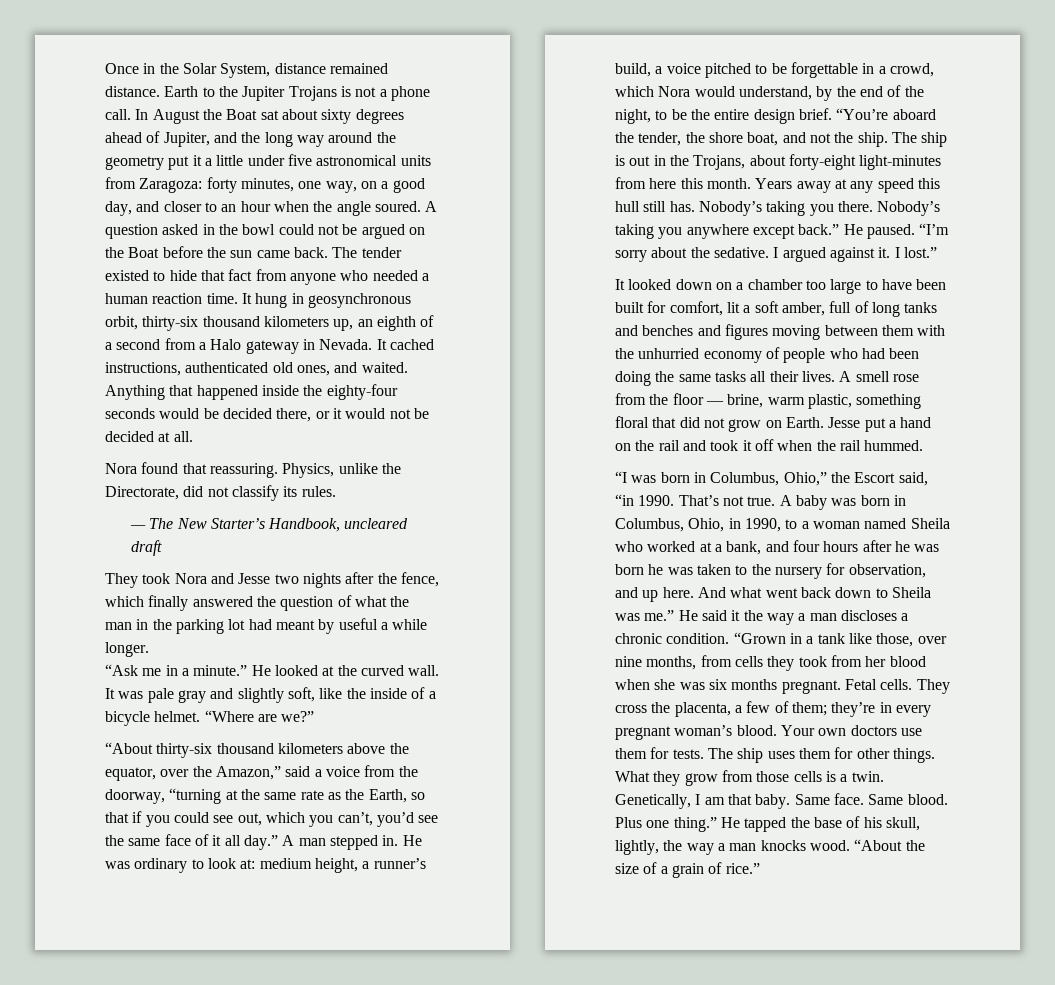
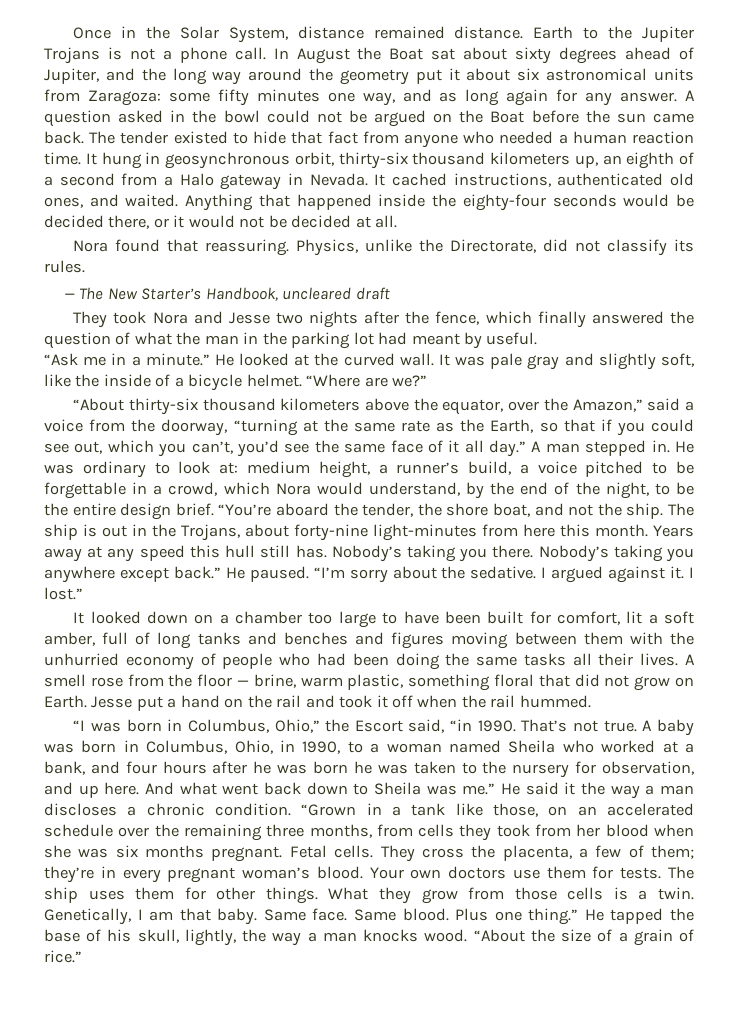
- In August the Boat sat about sixty degrees ahead of Jupiter, and the long way around the geometry put it a little under five astronomical units from Zaragoza: forty minutes, one way, on a good day, and closer to an hour when the angle soured.
+ In August the Boat sat about sixty degrees ahead of Jupiter, and the long way around the geometry put it about six astronomical units from Zaragoza: some fifty minutes one way, and as long again for any answer.
- They took Nora and Jesse two nights after the fence, which finally answered the question of what the man in the parking lot had meant by useful a while longer.
+ They took Nora and Jesse two nights after the fence, which finally answered the question of what the man in the parking lot had meant by useful.
- The ship is out in the Trojans, about forty-eight light-minutes from here this month.
+ The ship is out in the Trojans, about forty-nine light-minutes from here this month.
- “Grown in a tank like those, over nine months, from cells they took from her blood when she was six months pregnant.
+ “Grown in a tank like those, on an accelerated schedule over the remaining three months, from cells they took from her blood when she was six months pregnant.

